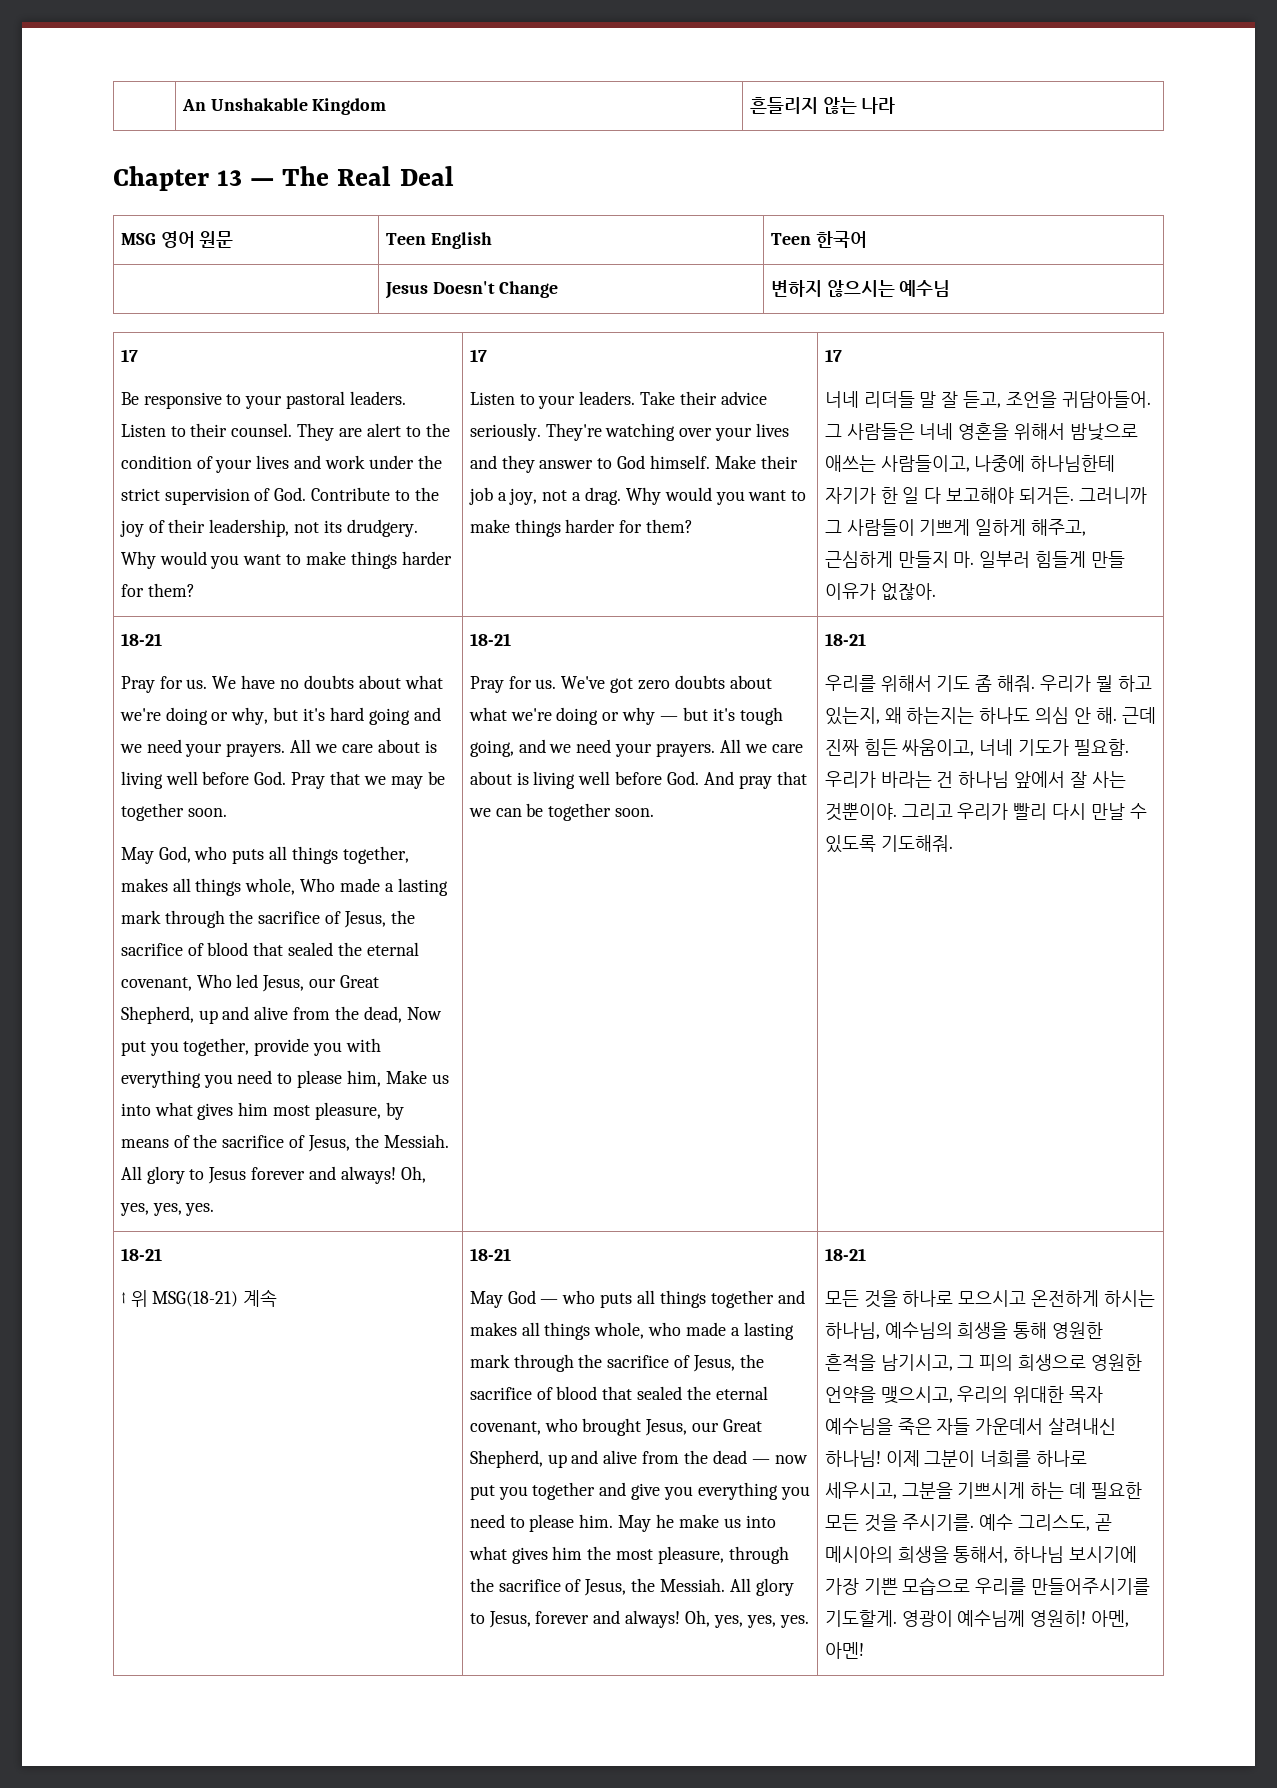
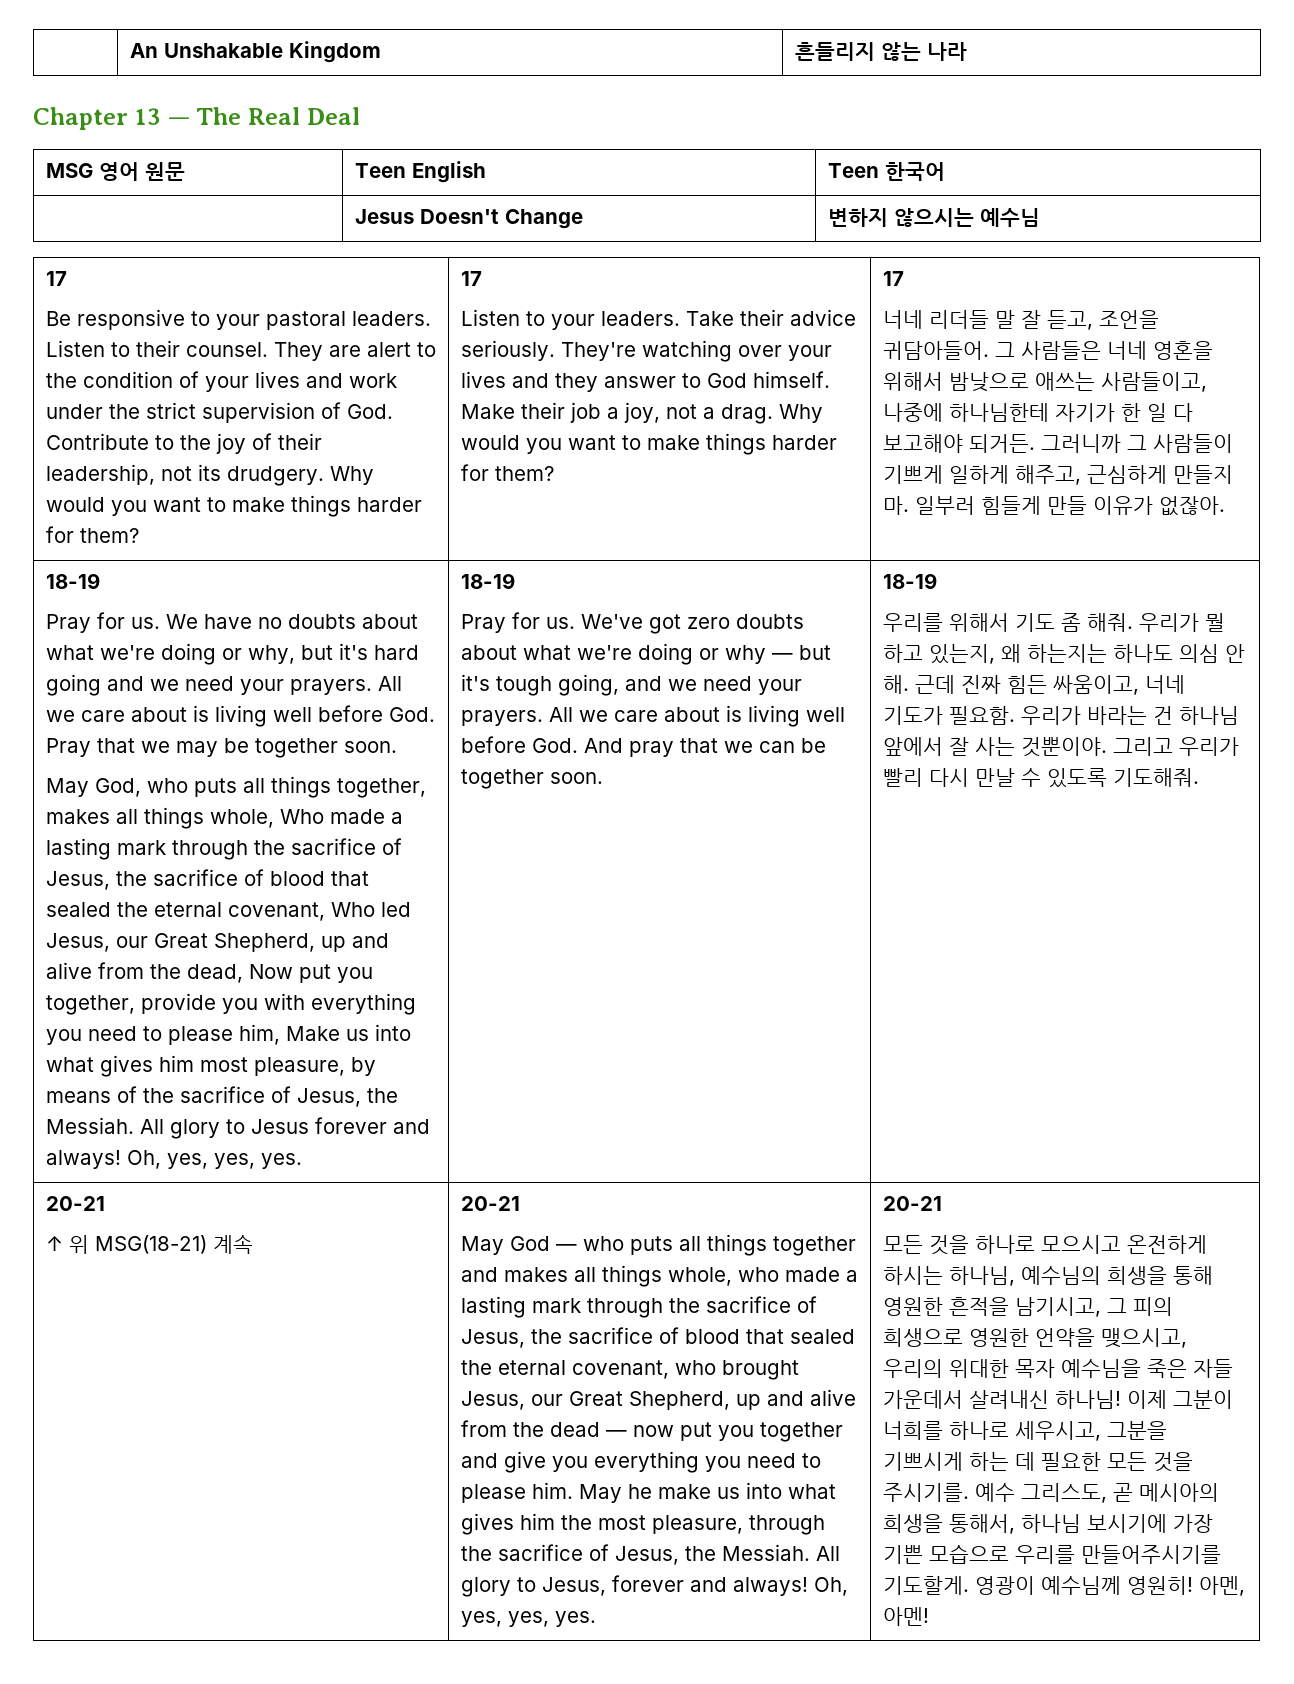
  일부러 힘들게 만들 이유가 없잖아.
- 18-21
+ 18-19
- All glory to Jesus forever and always! Oh, yes, yes, yes. | 18-21
+ All glory to Jesus forever and always! Oh, yes, yes, yes. | 18-19
- All we care about is living well before God. And pray that we can be together soon. | 18-21
+ All we care about is living well before God. And pray that we can be together soon. | 18-19
  그리고 우리가 빨리 다시 만날 수 있도록 기도해줘.
- 18-21
+ 20-21
- ↑ 위 MSG(18-21) 계속 | 18-21
+ ↑ 위 MSG(18-21) 계속 | 20-21
- All glory to Jesus, forever and always! Oh, yes, yes, yes. | 18-21
+ All glory to Jesus, forever and always! Oh, yes, yes, yes. | 20-21

